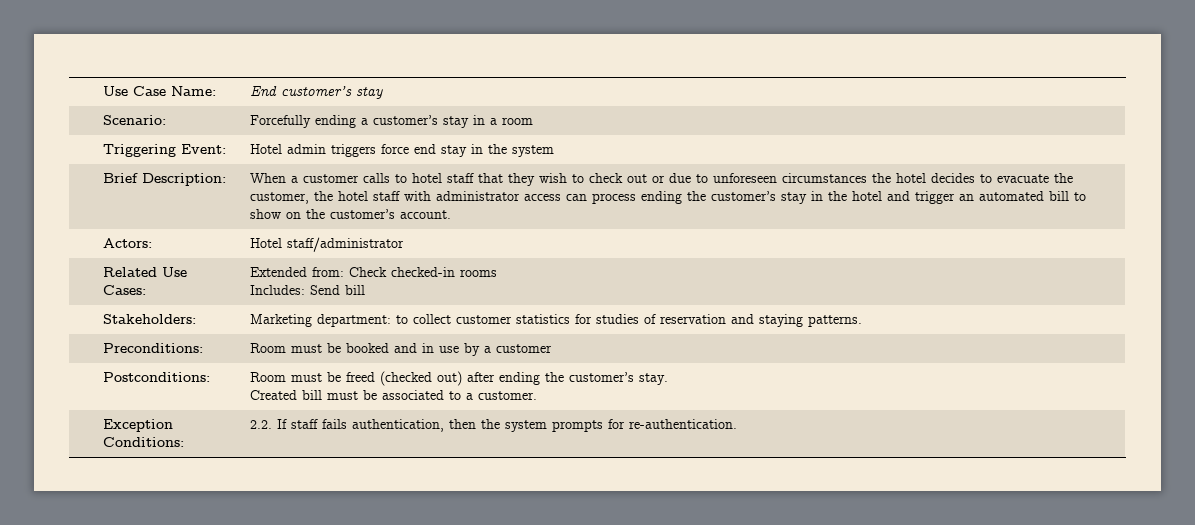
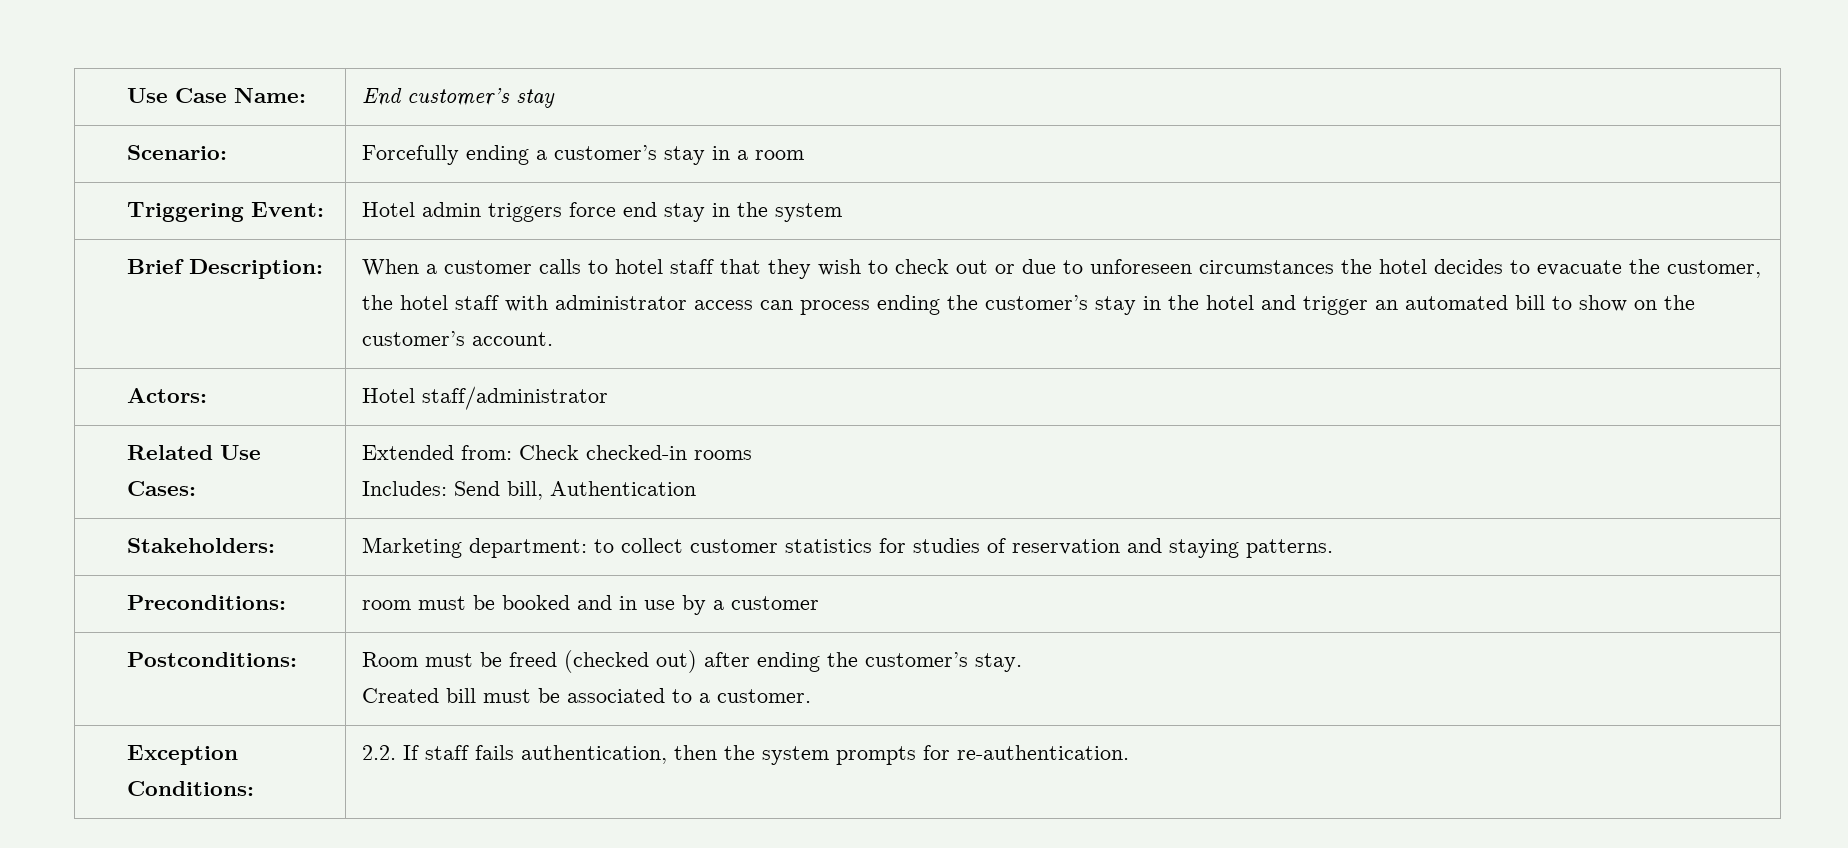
  Related Use Cases: | Extended from: Check checked-in rooms
- Includes: Send bill
+ Includes: Send bill, Authentication
- Preconditions: | Room must be booked and in use by a customer
+ Preconditions: | room must be booked and in use by a customer

